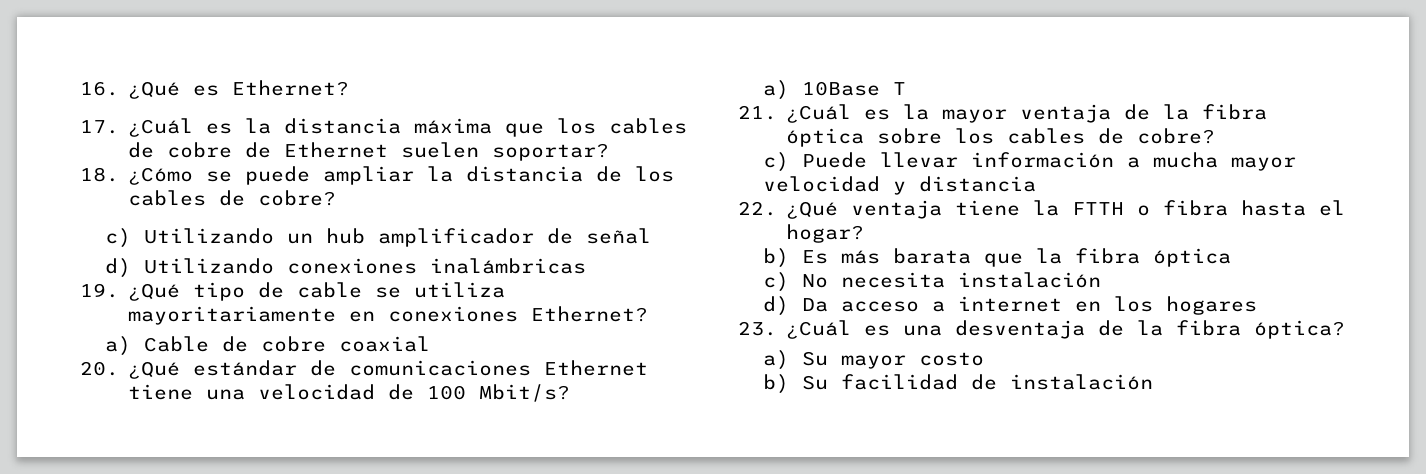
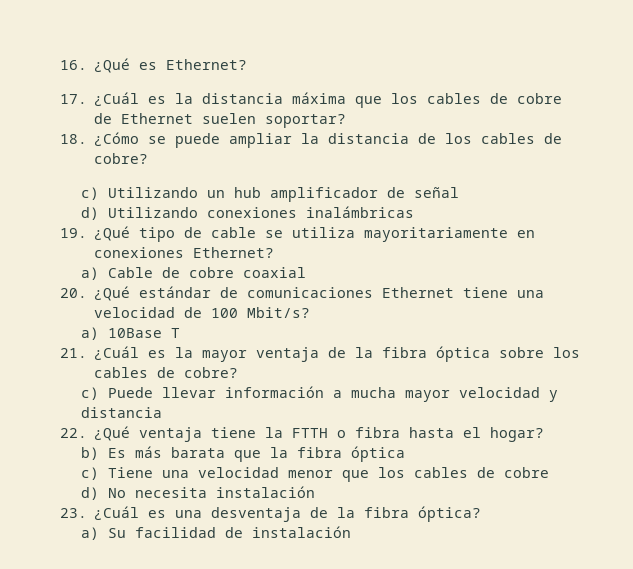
- c) No necesita instalación
- d) Da acceso a internet en los hogares
+ c) Tiene una velocidad menor que los cables de cobre
+ d) No necesita instalación
- a) Su mayor costo
- b) Su facilidad de instalación
+ a) Su facilidad de instalación

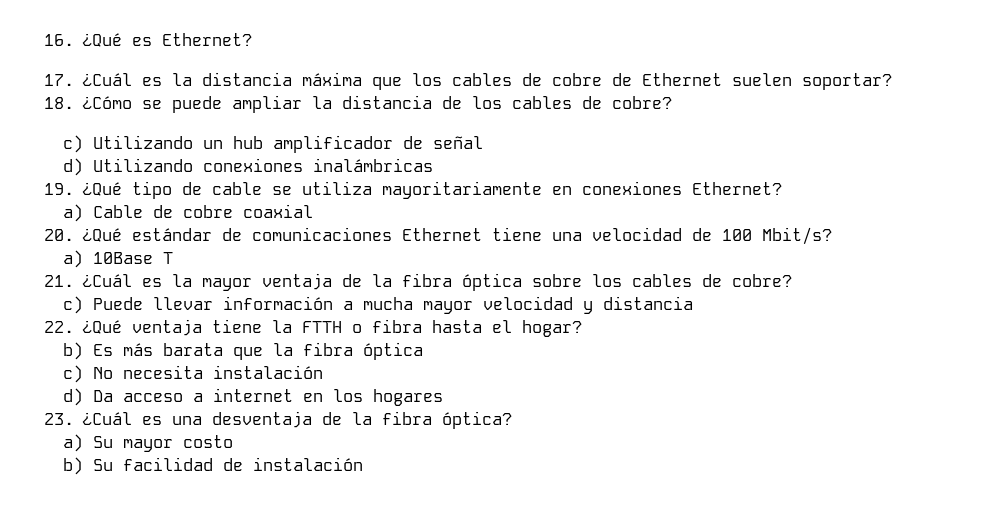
- c) Tiene una velocidad menor que los cables de cobre
- d) No necesita instalación
+ c) No necesita instalación
+ d) Da acceso a internet en los hogares
- a) Su facilidad de instalación
+ a) Su mayor costo
+ b) Su facilidad de instalación

